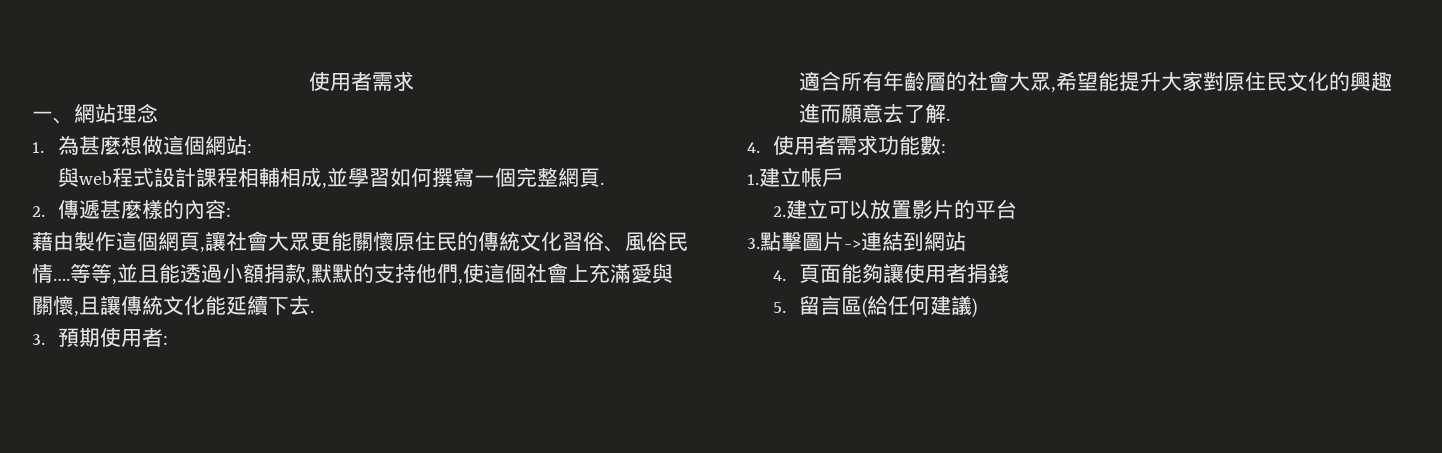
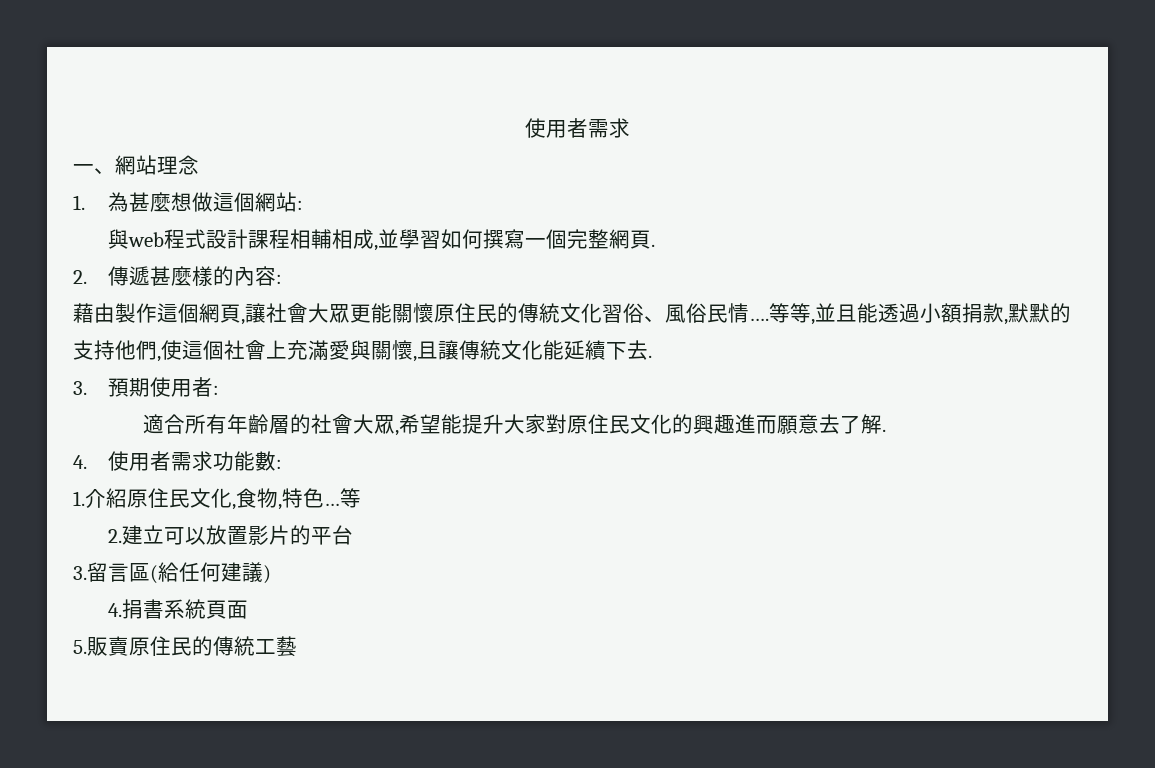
- 1.建立帳戶
+ 1.介紹原住民文化,食物,特色…等
- 3.點擊圖片->連結到網站
- 4.頁面能夠讓使用者捐錢
- 5.留言區(給任何建議)
+ 3.留言區(給任何建議)
+ 4.捐書系統頁面
+ 5.販賣原住民的傳統工藝

